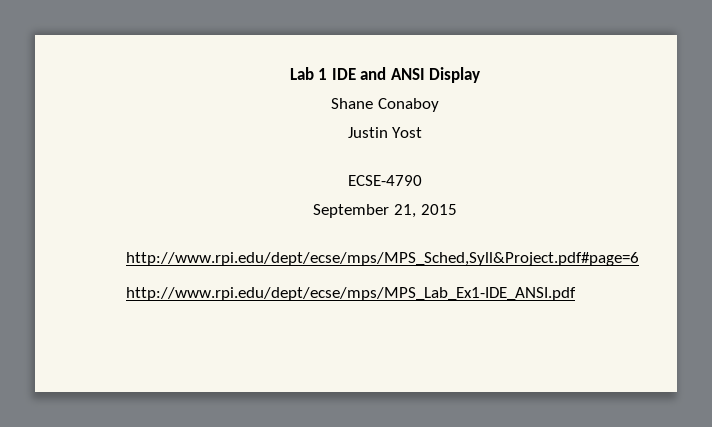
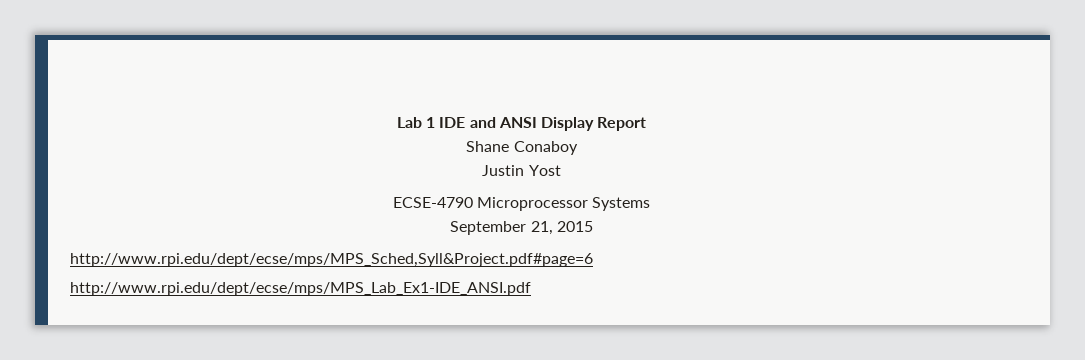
- Lab 1 IDE and ANSI Display
+ Lab 1 IDE and ANSI Display Report
- ECSE-4790
+ ECSE-4790 Microprocessor Systems

